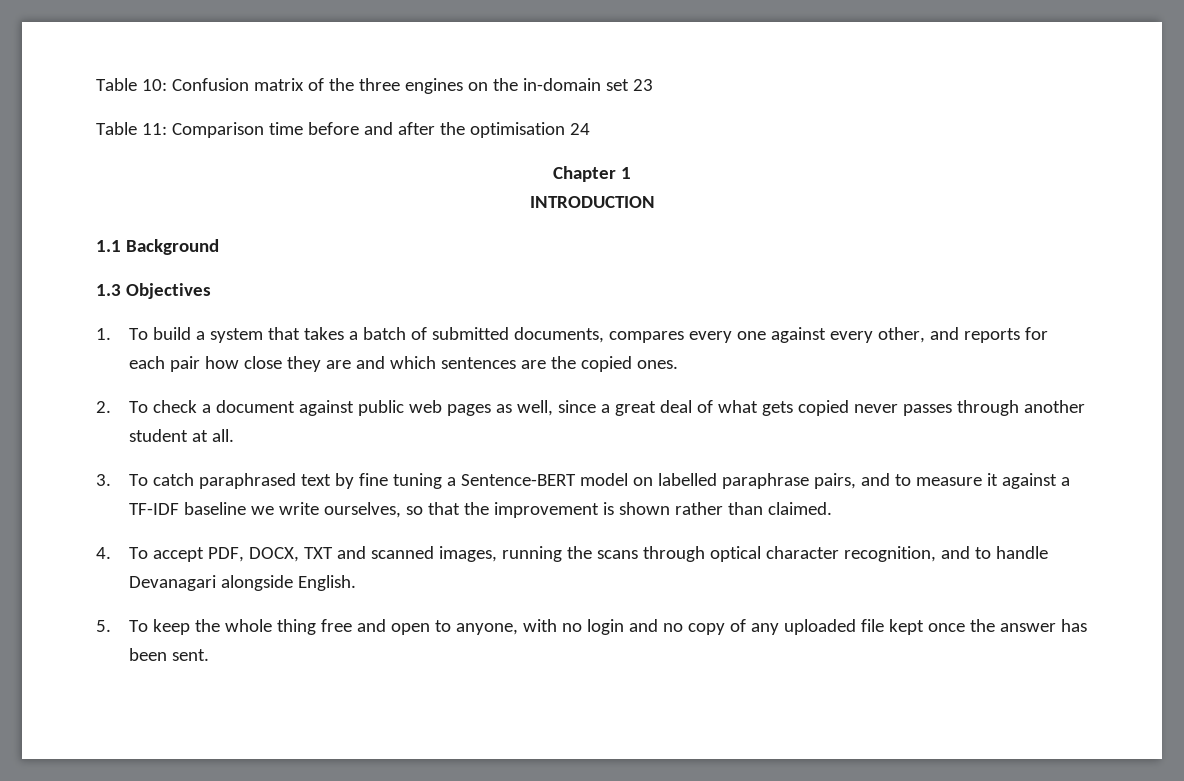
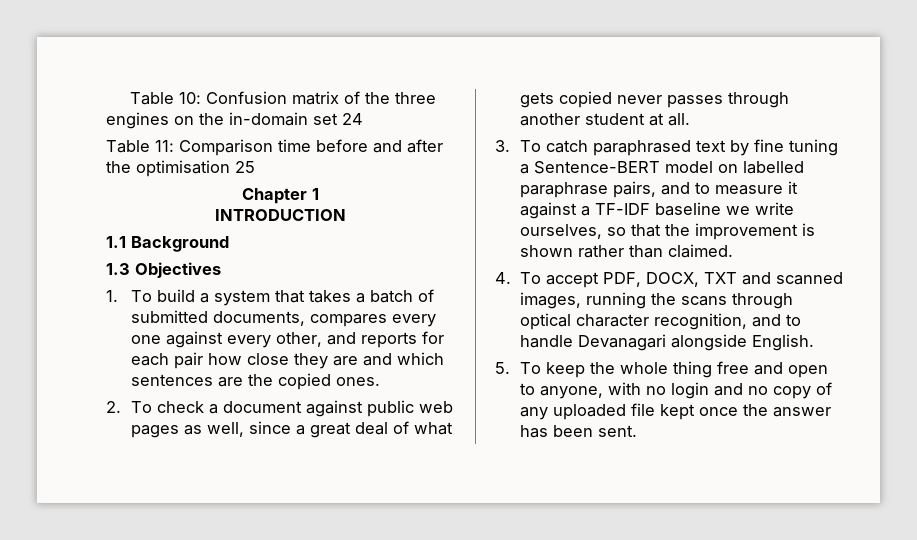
- Table 10: Confusion matrix of the three engines on the in-domain set 23
+ Table 10: Confusion matrix of the three engines on the in-domain set 24
- Table 11: Comparison time before and after the optimisation 24
+ Table 11: Comparison time before and after the optimisation 25

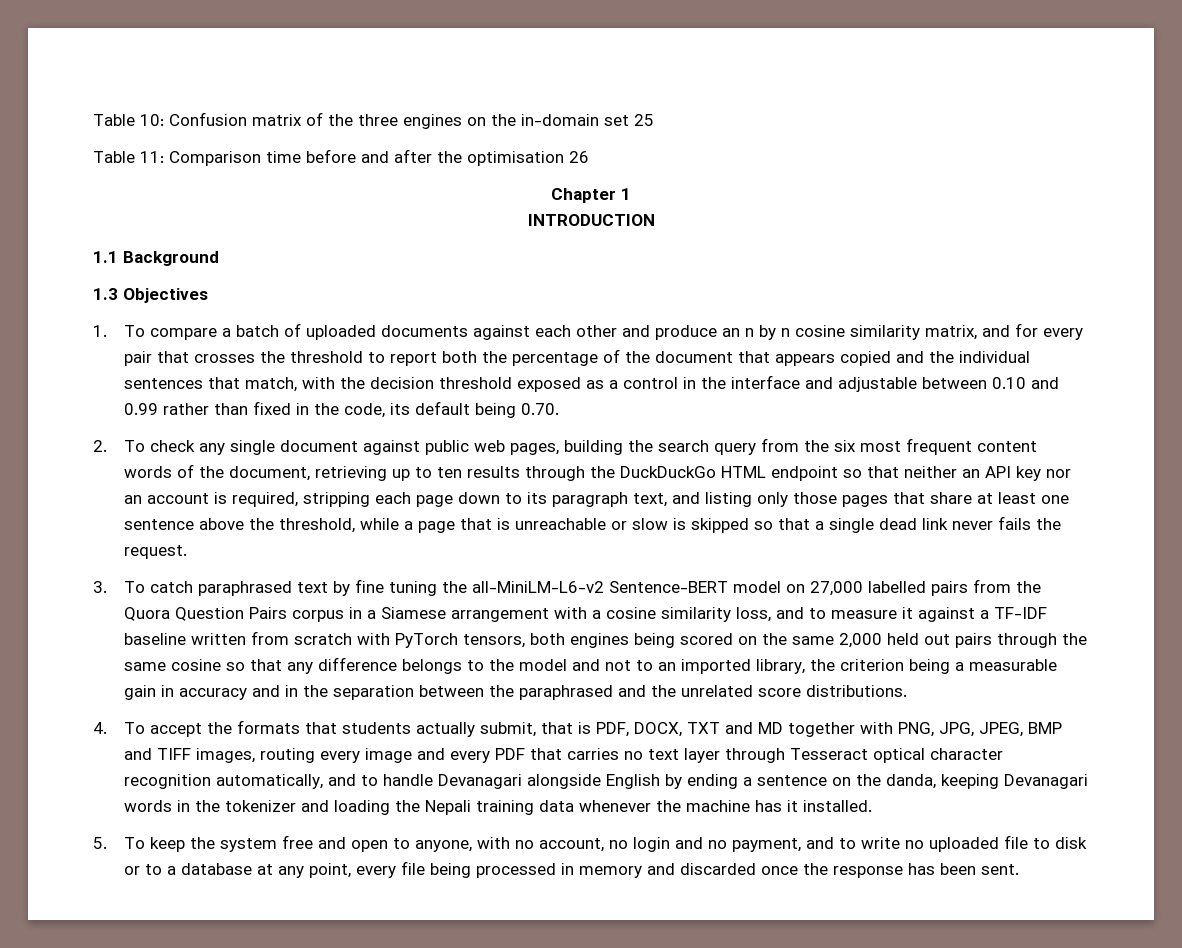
- Table 10: Confusion matrix of the three engines on the in-domain set 24
+ Table 10: Confusion matrix of the three engines on the in-domain set 25
- Table 11: Comparison time before and after the optimisation 25
+ Table 11: Comparison time before and after the optimisation 26
- 1. To build a system that takes a batch of submitted documents, compares every one against every other, and reports for each pair how close they are and which sentences are the copied ones.
+ 1. To compare a batch of uploaded documents against each other and produce an n by n cosine similarity matrix, and for every pair that crosses the threshold to report both the percentage of the document that appears copied and the individual sentences that match, with the decision threshold exposed as a control in the interface and adjustable between 0.10 and 0.99 rather than fixed in the code, its default being 0.70.
- 2. To check a document against public web pages as well, since a great deal of what gets copied never passes through another student at all.
+ 2. To check any single document against public web pages, building the search query from the six most frequent content words of the document, retrieving up to ten results through the DuckDuckGo HTML endpoint so that neither an API key nor an account is required, stripping each page down to its paragraph text, and listing only those pages that share at least one sentence above the threshold, while a page that is unreachable or slow is skipped so that a single dead link never fails the request.
- 3. To catch paraphrased text by fine tuning a Sentence-BERT model on labelled paraphrase pairs, and to measure it against a TF-IDF baseline we write ourselves, so that the improvement is shown rather than claimed.
- 4. To accept PDF, DOCX, TXT and scanned images, running the scans through optical character recognition, and to handle Devanagari alongside English.
+ 3. To catch paraphrased text by fine tuning the all-MiniLM-L6-v2 Sentence-BERT model on 27,000 labelled pairs from the Quora Question Pairs corpus in a Siamese arrangement with a cosine similarity loss, and to measure it against a TF-IDF baseline written from scratch with PyTorch tensors, both engines being scored on the same 2,000 held out pairs through the same cosine so that any difference belongs to the model and not to an imported library, the criterion being a measurable gain in accuracy and in the separation between the paraphrased and the unrelated score distributions.
+ 4. To accept the formats that students actually submit, that is PDF, DOCX, TXT and MD together with PNG, JPG, JPEG, BMP and TIFF images, routing every image and every PDF that carries no text layer through Tesseract optical character recognition automatically, and to handle Devanagari alongside English by ending a sentence on the danda, keeping Devanagari words in the tokenizer and loading the Nepali training data whenever the machine has it installed.
- 5. To keep the whole thing free and open to anyone, with no login and no copy of any uploaded file kept once the answer has been sent.
+ 5. To keep the system free and open to anyone, with no account, no login and no payment, and to write no uploaded file to disk or to a database at any point, every file being processed in memory and discarded once the response has been sent.

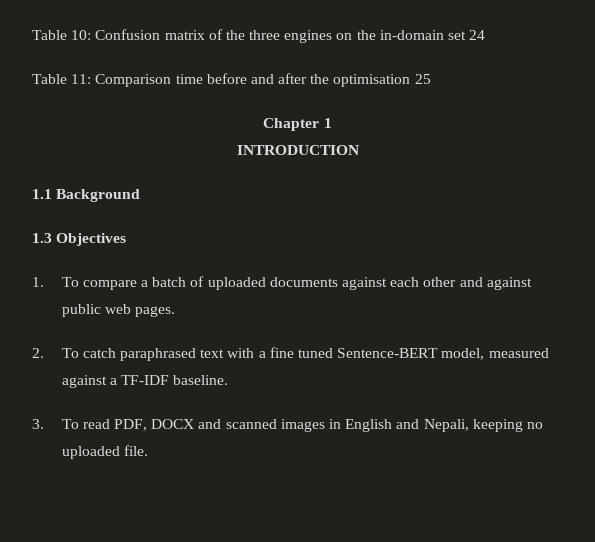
- Table 10: Confusion matrix of the three engines on the in-domain set 25
+ Table 10: Confusion matrix of the three engines on the in-domain set 24
- Table 11: Comparison time before and after the optimisation 26
+ Table 11: Comparison time before and after the optimisation 25
- 1. To compare a batch of uploaded documents against each other and produce an n by n cosine similarity matrix, and for every pair that crosses the threshold to report both the percentage of the document that appears copied and the individual sentences that match, with the decision threshold exposed as a control in the interface and adjustable between 0.10 and 0.99 rather than fixed in the code, its default being 0.70.
- 2. To check any single document against public web pages, building the search query from the six most frequent content words of the document, retrieving up to ten results through the DuckDuckGo HTML endpoint so that neither an API key nor an account is required, stripping each page down to its paragraph text, and listing only those pages that share at least one sentence above the threshold, while a page that is unreachable or slow is skipped so that a single dead link never fails the request.
- 3. To catch paraphrased text by fine tuning the all-MiniLM-L6-v2 Sentence-BERT model on 27,000 labelled pairs from the Quora Question Pairs corpus in a Siamese arrangement with a cosine similarity loss, and to measure it against a TF-IDF baseline written from scratch with PyTorch tensors, both engines being scored on the same 2,000 held out pairs through the same cosine so that any difference belongs to the model and not to an imported library, the criterion being a measurable gain in accuracy and in the separation between the paraphrased and the unrelated score distributions.
- 4. To accept the formats that students actually submit, that is PDF, DOCX, TXT and MD together with PNG, JPG, JPEG, BMP and TIFF images, routing every image and every PDF that carries no text layer through Tesseract optical character recognition automatically, and to handle Devanagari alongside English by ending a sentence on the danda, keeping Devanagari words in the tokenizer and loading the Nepali training data whenever the machine has it installed.
- 5. To keep the system free and open to anyone, with no account, no login and no payment, and to write no uploaded file to disk or to a database at any point, every file being processed in memory and discarded once the response has been sent.
+ 1. To compare a batch of uploaded documents against each other and against public web pages.
+ 2. To catch paraphrased text with a fine tuned Sentence-BERT model, measured against a TF-IDF baseline.
+ 3. To read PDF, DOCX and scanned images in English and Nepali, keeping no uploaded file.

